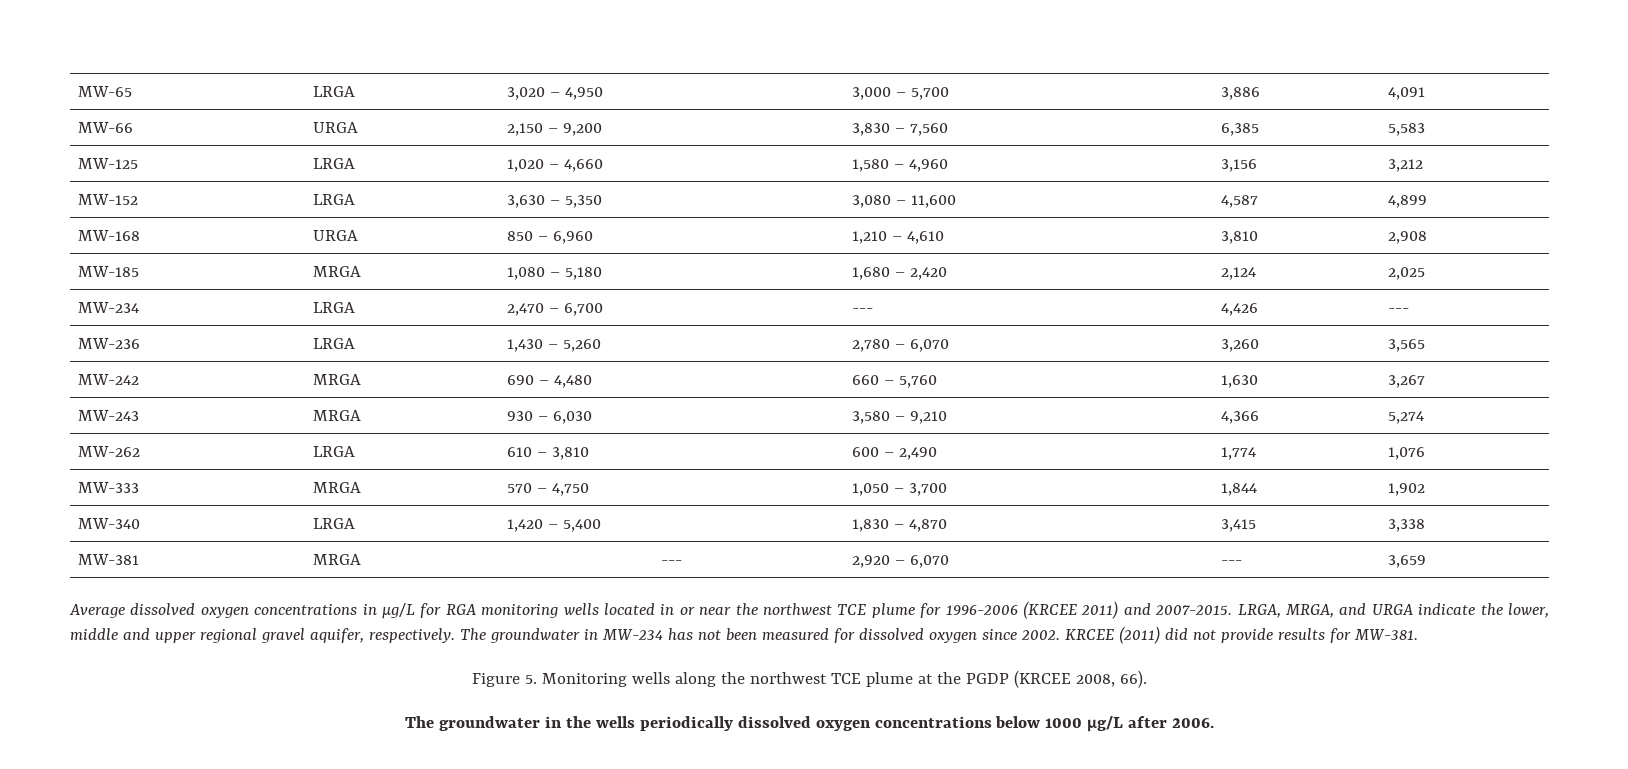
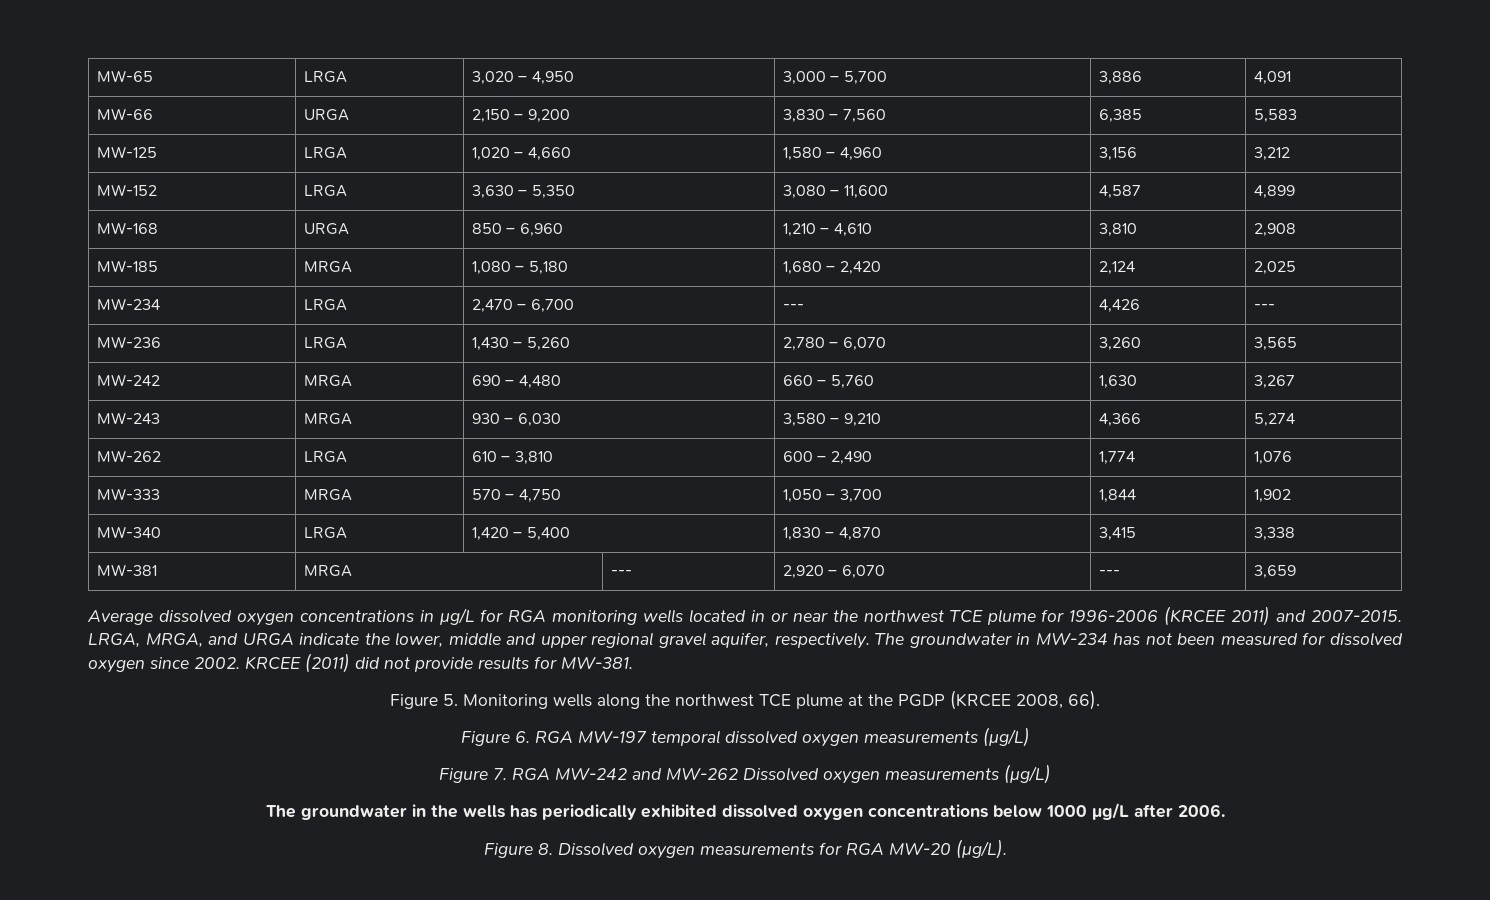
+ Figure 6. RGA MW-197 temporal dissolved oxygen measurements (μg/L)
+ Figure 7. RGA MW-242 and MW-262 Dissolved oxygen measurements (μg/L)
- The groundwater in the wells periodically dissolved oxygen concentrations below 1000 μg/L after 2006.
+ The groundwater in the wells has periodically exhibited dissolved oxygen concentrations below 1000 μg/L after 2006.
+ Figure 8. Dissolved oxygen measurements for RGA MW-20 (μg/L).

